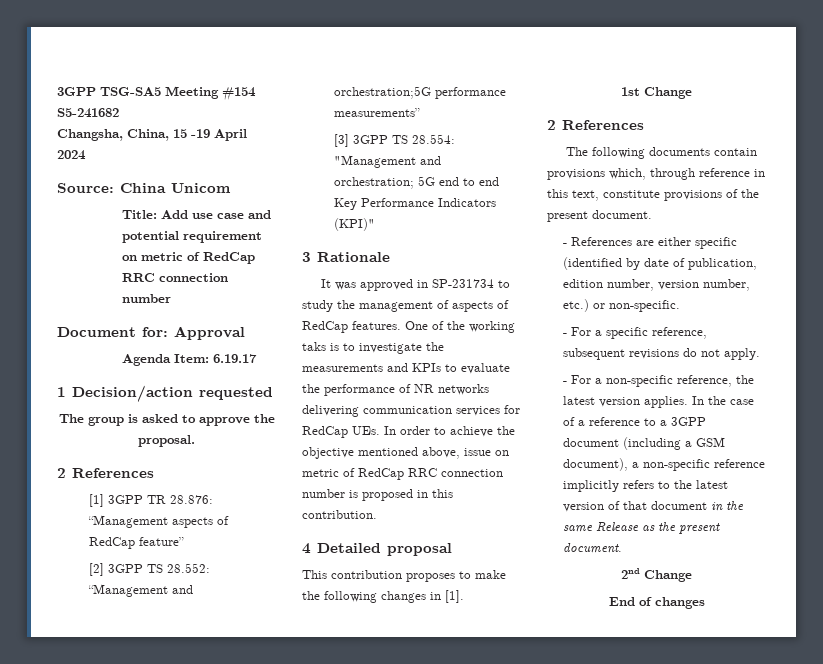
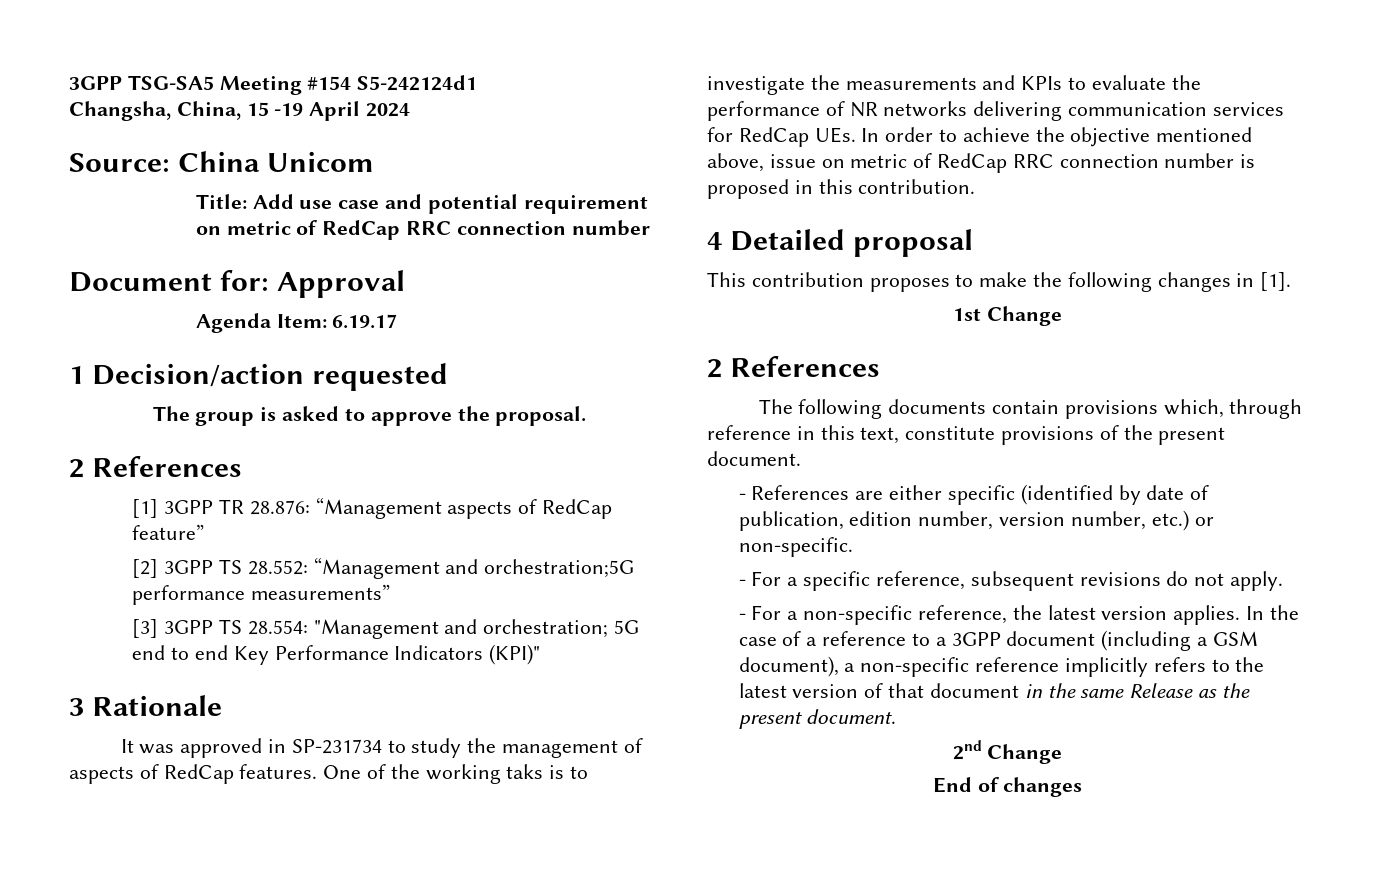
- 3GPP TSG-SA5 Meeting #154 S5-241682
+ 3GPP TSG-SA5 Meeting #154 S5-242124d1

